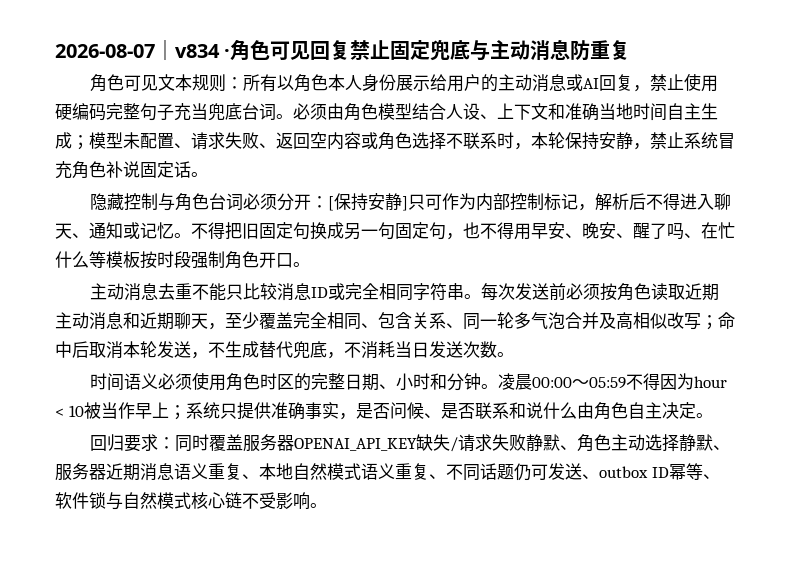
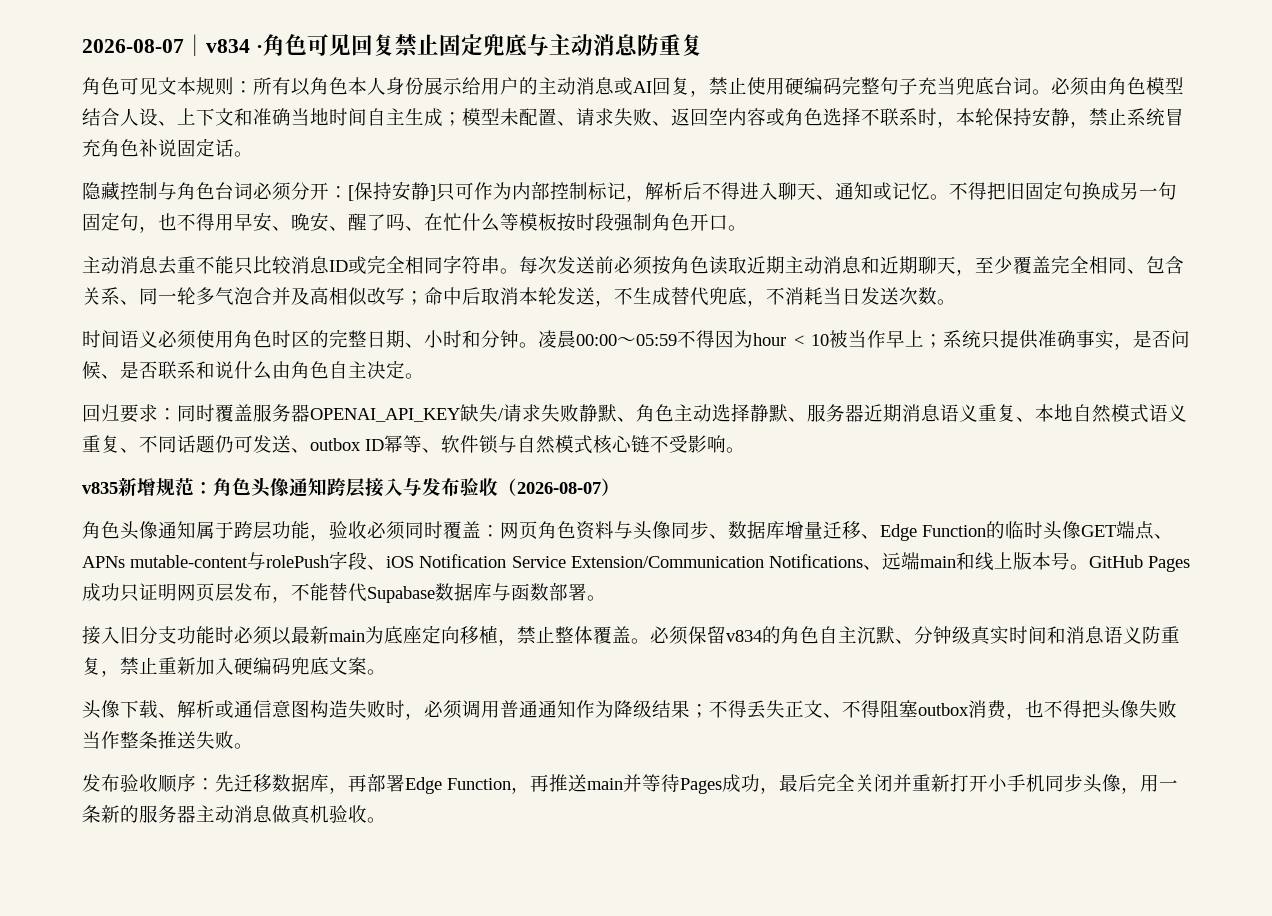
+ v835新增规范：角色头像通知跨层接入与发布验收（2026-08-07）
+ 角色头像通知属于跨层功能，验收必须同时覆盖：网页角色资料与头像同步、数据库增量迁移、Edge Function的临时头像GET端点、APNs mutable-content与rolePush字段、iOS Notification Service Extension/Communication Notifications、远端main和线上版本号。GitHub Pages成功只证明网页层发布，不能替代Supabase数据库与函数部署。
+ 接入旧分支功能时必须以最新main为底座定向移植，禁止整体覆盖。必须保留v834的角色自主沉默、分钟级真实时间和消息语义防重复，禁止重新加入硬编码兜底文案。
+ 头像下载、解析或通信意图构造失败时，必须调用普通通知作为降级结果；不得丢失正文、不得阻塞outbox消费，也不得把头像失败当作整条推送失败。
+ 发布验收顺序：先迁移数据库，再部署Edge Function，再推送main并等待Pages成功，最后完全关闭并重新打开小手机同步头像，用一条新的服务器主动消息做真机验收。

